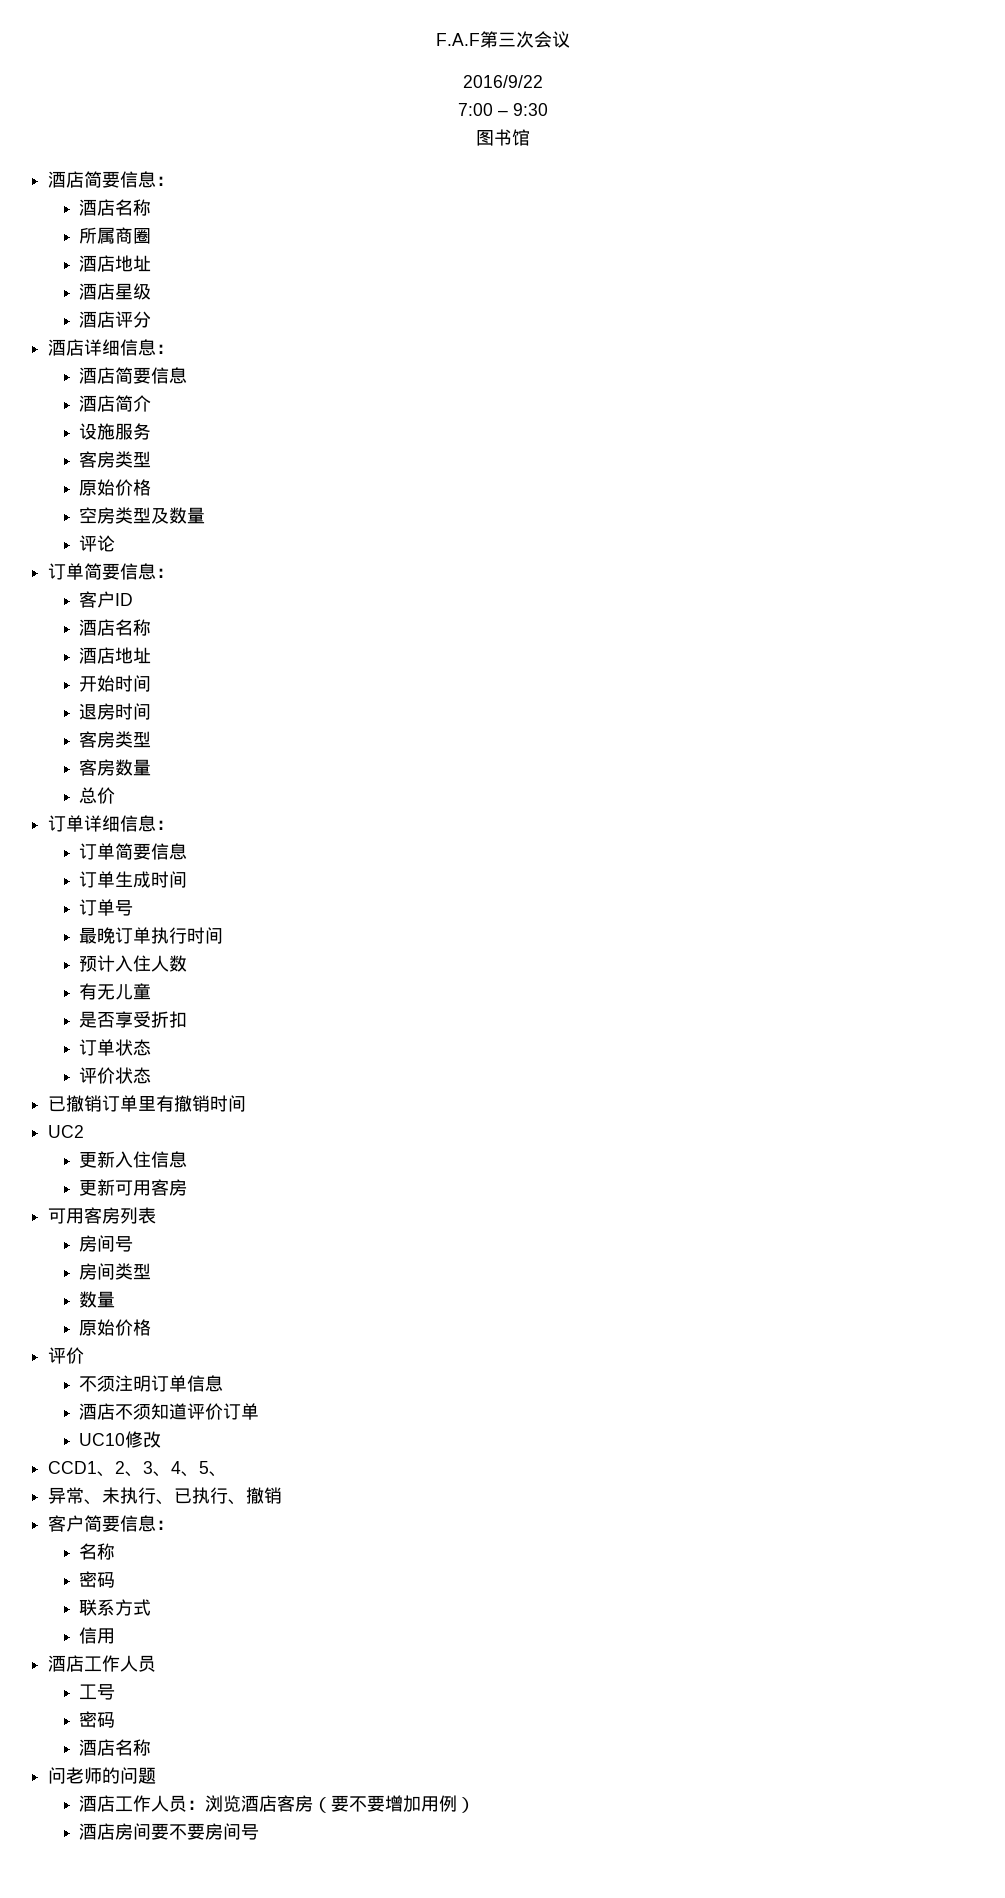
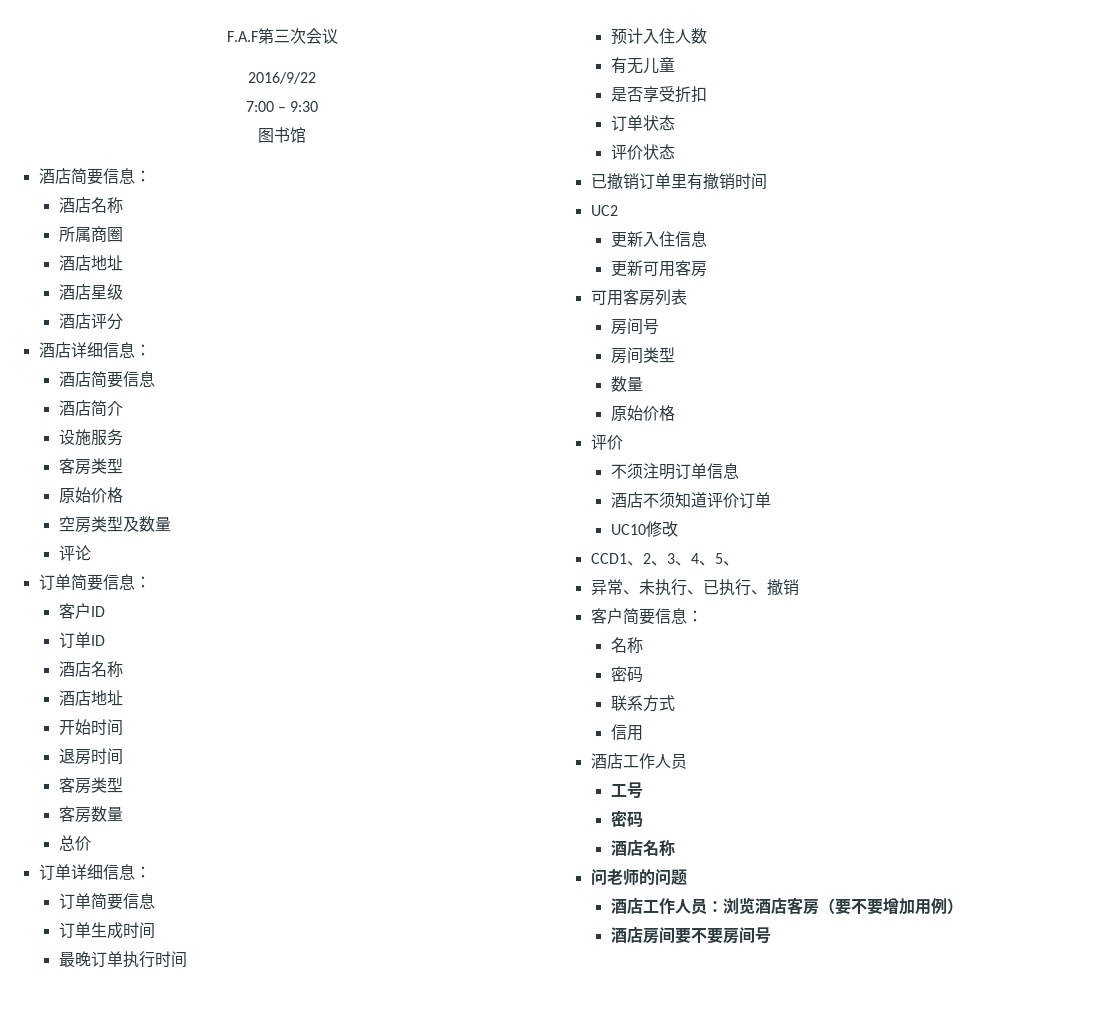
+ 订单ID
- 订单号

